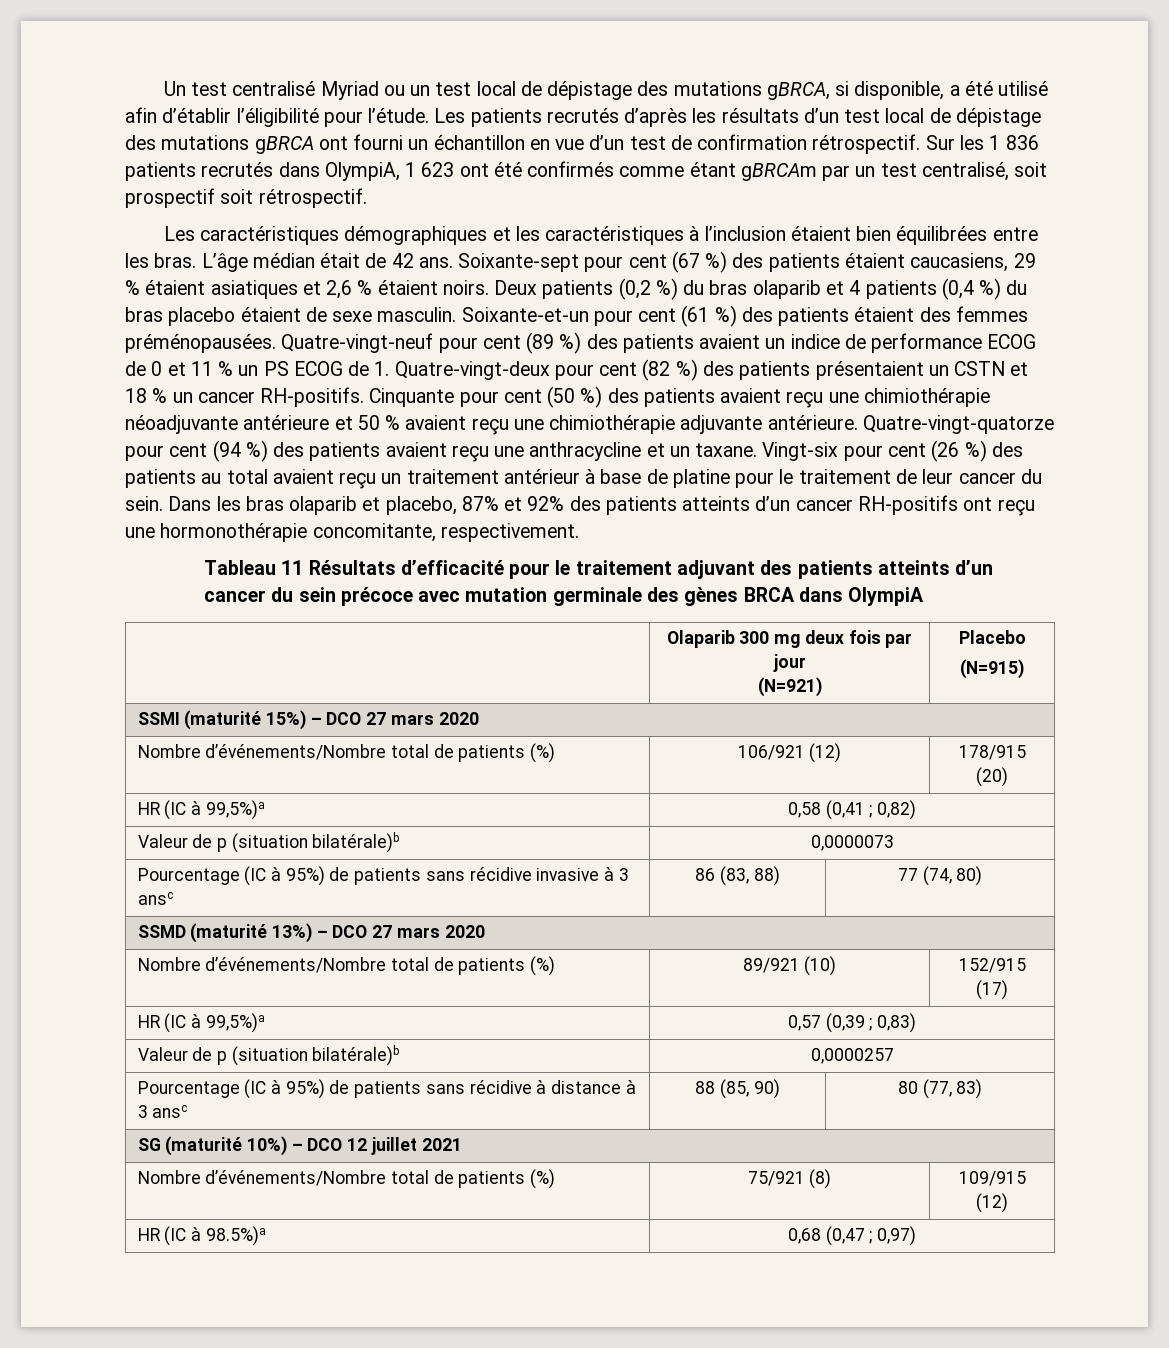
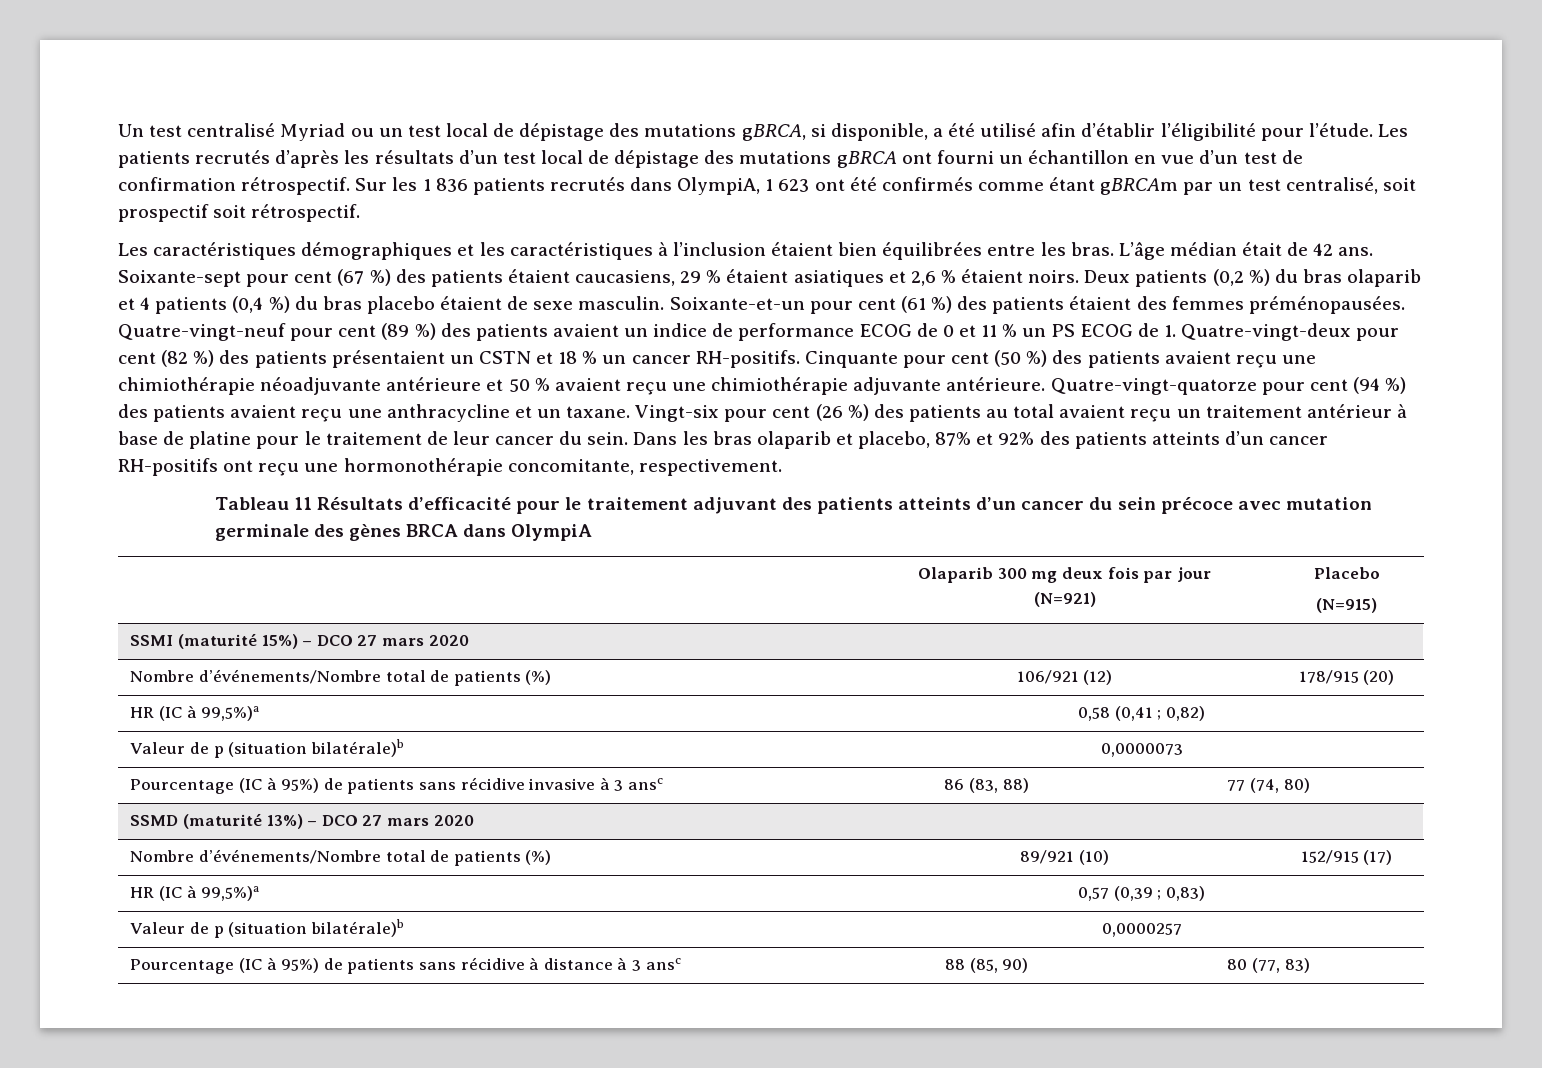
- SG (maturité 10%) – DCO 12 juillet 2021
- Nombre d’événements/Nombre total de patients (%) | 75/921 (8) | 109/915 (12)
- HR (IC à 98.5%)a | 0,68 (0,47 ; 0,97)

